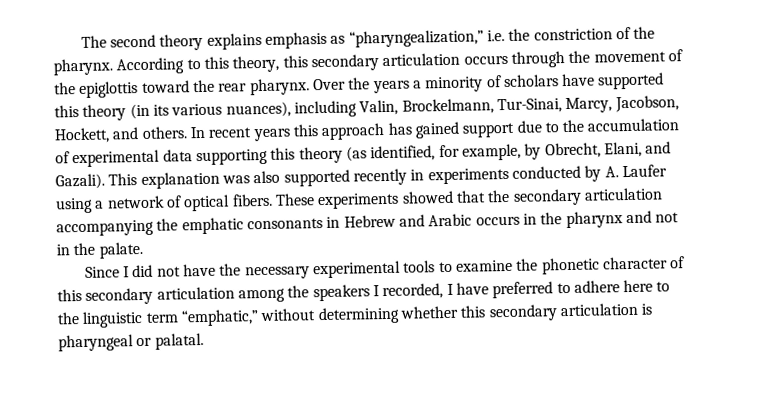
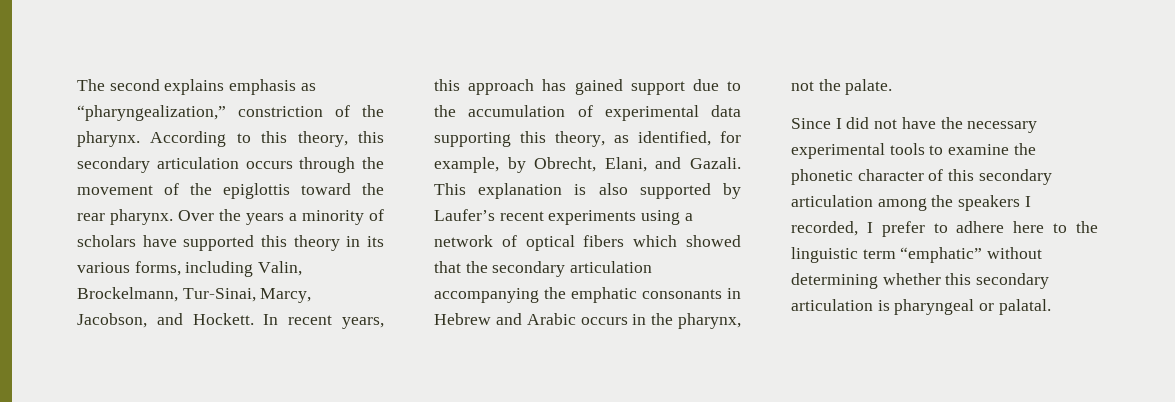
- The second theory explains emphasis as “pharyngealization,” i.e. the constriction of the pharynx.
+ The second explains emphasis as “pharyngealization,” constriction of the pharynx.
- Over the years a minority of scholars have supported this theory (in its various nuances), including Valin, Brockelmann, Tur-Sinai, Marcy, Jacobson, Hockett, and others.
+ Over the years a minority of scholars have supported this theory in its various forms, including Valin, Brockelmann, Tur-Sinai, Marcy, Jacobson, and Hockett.
- In recent years this approach has gained support due to the accumulation of experimental data supporting this theory (as identified, for example, by Obrecht, Elani, and Gazali).
+ In recent years, this approach has gained support due to the accumulation of experimental data supporting this theory, as identified, for example, by Obrecht, Elani, and Gazali.
- This explanation was also supported recently in experiments conducted by A. Laufer using a network of optical fibers. These experiments showed that the secondary articulation accompanying the emphatic consonants in Hebrew and Arabic occurs in the pharynx and not in the palate.
+ This explanation is also supported by Laufer’s recent experiments using a network of optical fibers which showed that the secondary articulation accompanying the emphatic consonants in Hebrew and Arabic occurs in the pharynx, not the palate.
- Since I did not have the necessary experimental tools to examine the phonetic character of this secondary articulation among the speakers I recorded, I have preferred to adhere here to the linguistic term “emphatic,” without determining whether this secondary articulation is pharyngeal or palatal.
+ Since I did not have the necessary experimental tools to examine the phonetic character of this secondary articulation among the speakers I recorded, I prefer to adhere here to the linguistic term “emphatic” without determining whether this secondary articulation is pharyngeal or palatal.

